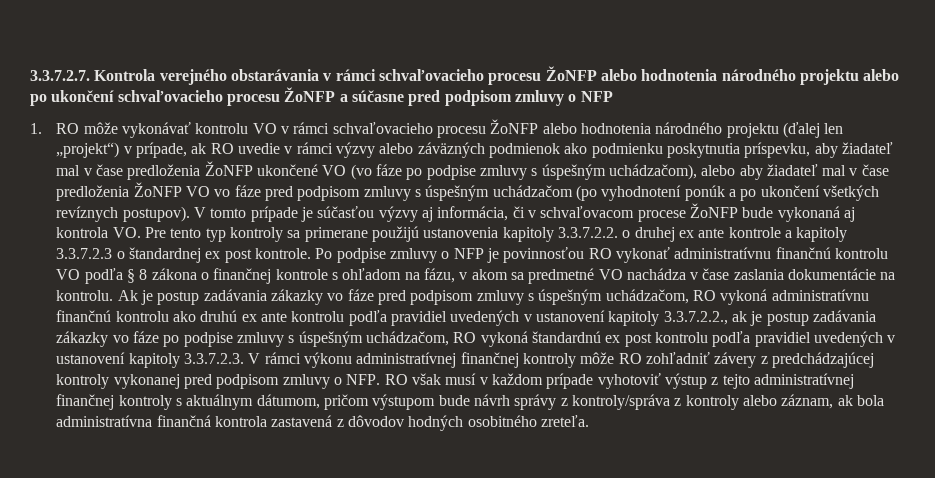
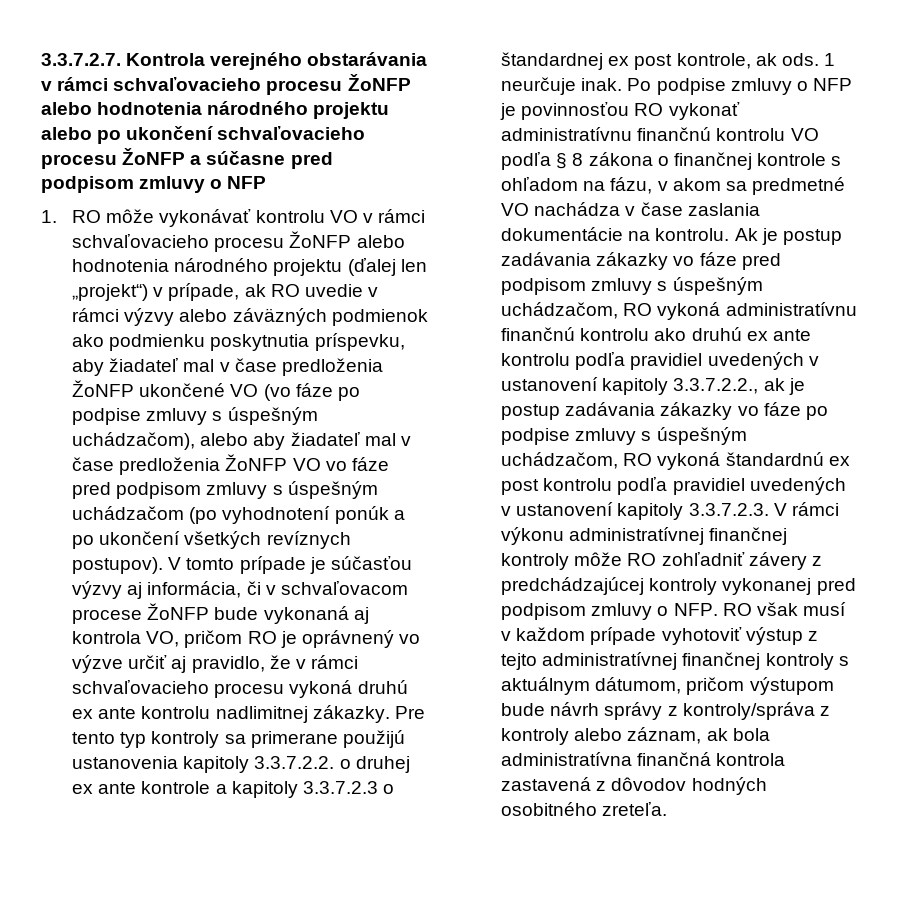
- V tomto prípade je súčasťou výzvy aj informácia, či v schvaľovacom procese ŽoNFP bude vykonaná aj kontrola VO. Pre tento typ kontroly sa primerane použijú ustanovenia kapitoly 3.3.7.2.2. o druhej ex ante kontrole a kapitoly 3.3.7.2.3 o štandardnej ex post kontrole.
+ V tomto prípade je súčasťou výzvy aj informácia, či v schvaľovacom procese ŽoNFP bude vykonaná aj kontrola VO, pričom RO je oprávnený vo výzve určiť aj pravidlo, že v rámci schvaľovacieho procesu vykoná druhú ex ante kontrolu nadlimitnej zákazky. Pre tento typ kontroly sa primerane použijú ustanovenia kapitoly 3.3.7.2.2. o druhej ex ante kontrole a kapitoly 3.3.7.2.3 o štandardnej ex post kontrole, ak ods. 1 neurčuje inak.

